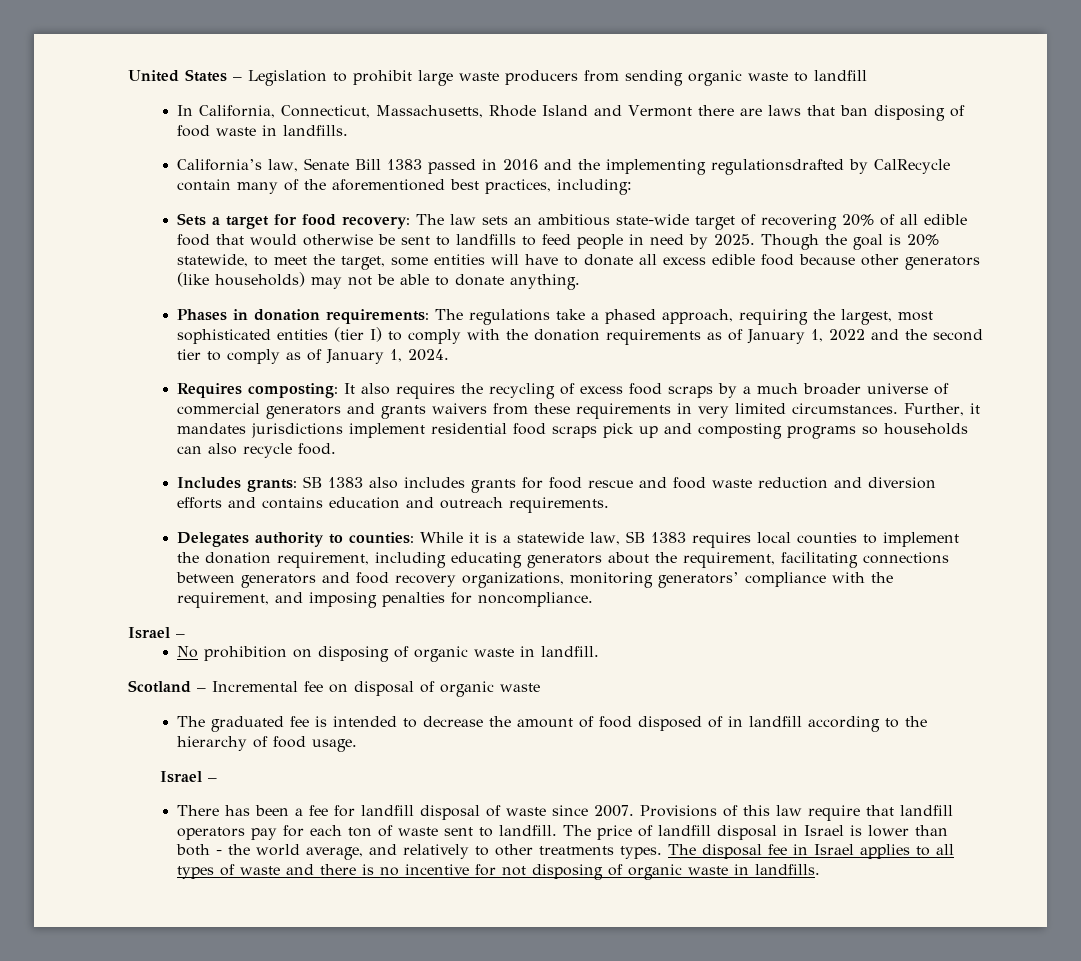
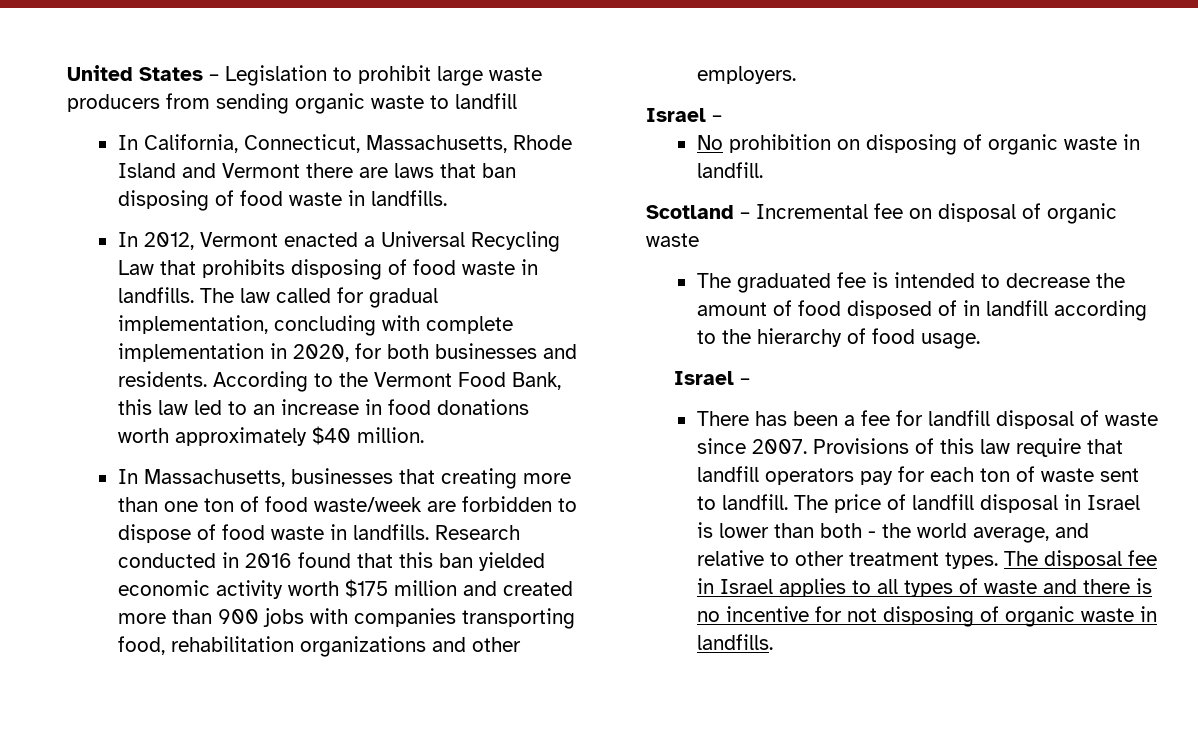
- California’s law, Senate Bill 1383 passed in 2016 and the implementing regulationsdrafted by CalRecycle contain many of the aforementioned best practices, including:
- Sets a target for food recovery: The law sets an ambitious state-wide target of recovering 20% of all edible food that would otherwise be sent to landfills to feed people in need by 2025. Though the goal is 20% statewide, to meet the target, some entities will have to donate all excess edible food because other generators (like households) may not be able to donate anything.
- Phases in donation requirements: The regulations take a phased approach, requiring the largest, most sophisticated entities (tier I) to comply with the donation requirements as of January 1, 2022 and the second tier to comply as of January 1, 2024.
- Requires composting: It also requires the recycling of excess food scraps by a much broader universe of commercial generators and grants waivers from these requirements in very limited circumstances. Further, it mandates jurisdictions implement residential food scraps pick up and composting programs so households can also recycle food.
- Includes grants: SB 1383 also includes grants for food rescue and food waste reduction and diversion efforts and contains education and outreach requirements.
- Delegates authority to counties: While it is a statewide law, SB 1383 requires local counties to implement the donation requirement, including educating generators about the requirement, facilitating connections between generators and food recovery organizations, monitoring generators’ compliance with the requirement, and imposing penalties for noncompliance.
+ In 2012, Vermont enacted a Universal Recycling Law that prohibits disposing of food waste in landfills. The law called for gradual implementation, concluding with complete implementation in 2020, for both businesses and residents. According to the Vermont Food Bank, this law led to an increase in food donations worth approximately $40 million.
+ In Massachusetts, businesses that creating more than one ton of food waste/week are forbidden to dispose of food waste in landfills. Research conducted in 2016 found that this ban yielded economic activity worth $175 million and created more than 900 jobs with companies transporting food, rehabilitation organizations and other employers.
- The price of landfill disposal in Israel is lower than both - the world average, and relatively to other treatments types.
+ The price of landfill disposal in Israel is lower than both - the world average, and relative to other treatment types.

